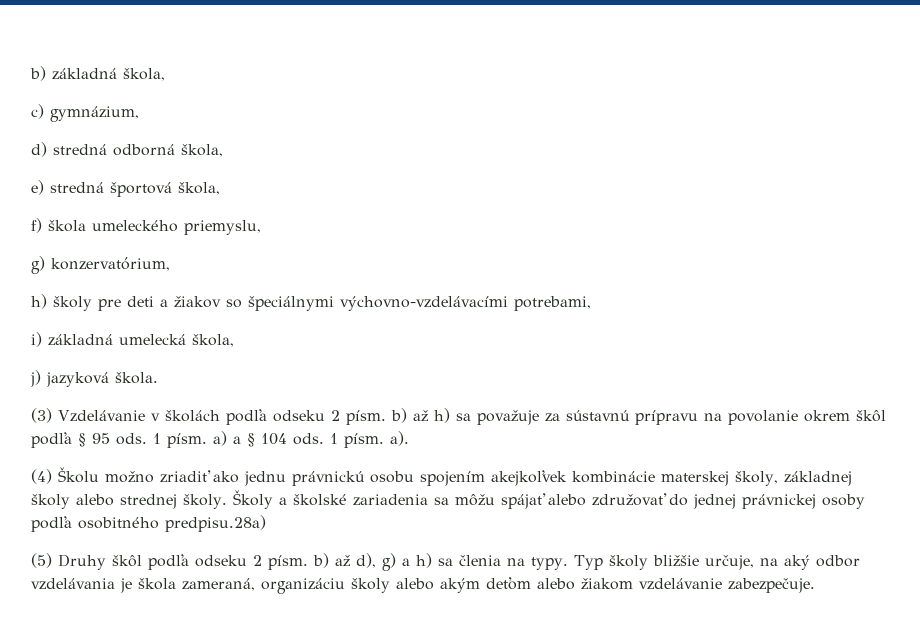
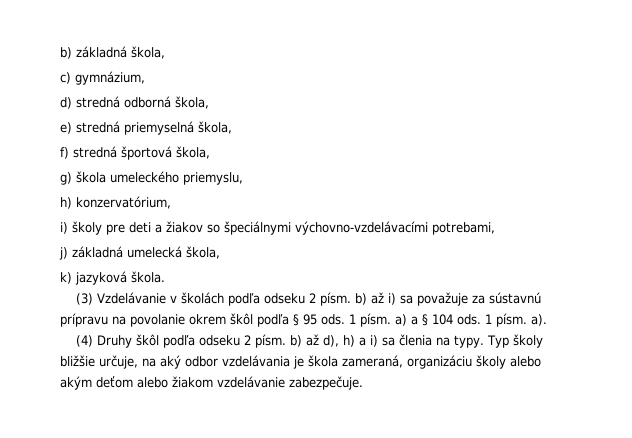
- e) stredná športová škola,
+ e) stredná priemyselná škola,
+ f) stredná športová škola,
- f) škola umeleckého priemyslu,
+ g) škola umeleckého priemyslu,
- g) konzervatórium,
+ h) konzervatórium,
- h) školy pre deti a žiakov so špeciálnymi výchovno-vzdelávacími potrebami,
+ i) školy pre deti a žiakov so špeciálnymi výchovno-vzdelávacími potrebami,
- i) základná umelecká škola,
+ j) základná umelecká škola,
- j) jazyková škola.
+ k) jazyková škola.
- (3) Vzdelávanie v školách podľa odseku 2 písm. b) až h) sa považuje za sústavnú prípravu na povolanie okrem škôl podľa § 95 ods.
+ (3) Vzdelávanie v školách podľa odseku 2 písm. b) až i) sa považuje za sústavnú prípravu na povolanie okrem škôl podľa § 95 ods.
- (4) Školu možno zriadiť ako jednu právnickú osobu spojením akejkoľvek kombinácie materskej školy, základnej školy alebo strednej školy. Školy a školské zariadenia sa môžu spájať alebo združovať do jednej právnickej osoby podľa osobitného predpisu.28a)
- (5) Druhy škôl podľa odseku 2 písm. b) až d), g) a h) sa členia na typy.
+ (4) Druhy škôl podľa odseku 2 písm. b) až d), h) a i) sa členia na typy.

